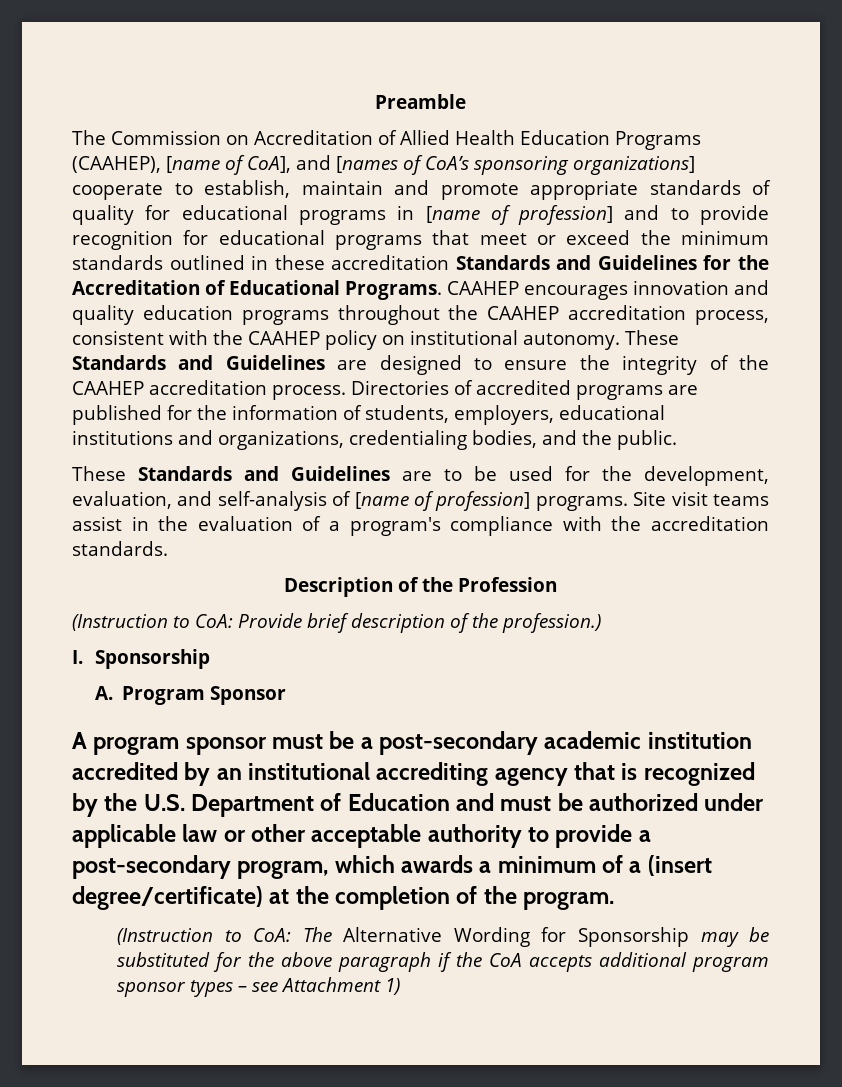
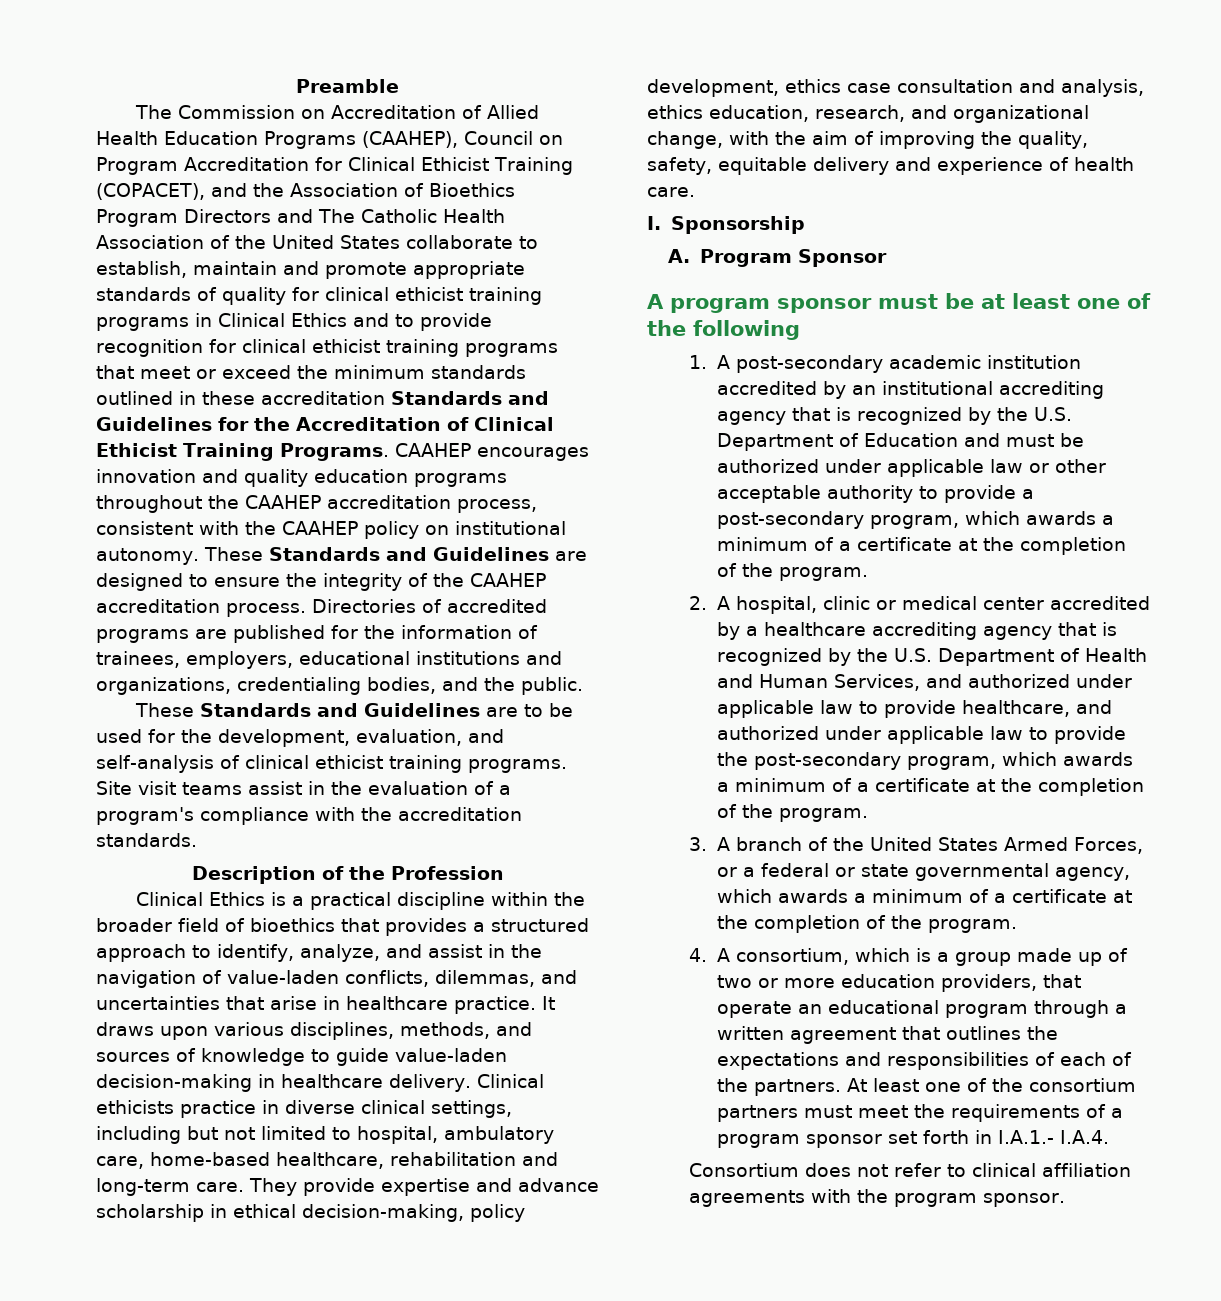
- The Commission on Accreditation of Allied Health Education Programs (CAAHEP), [name of CoA], and [names of CoA’s sponsoring organizations] cooperate to establish, maintain and promote appropriate standards of quality for educational programs in [name of profession] and to provide recognition for educational programs that meet or exceed the minimum standards outlined in these accreditation Standards and Guidelines for the Accreditation of Educational Programs.
+ The Commission on Accreditation of Allied Health Education Programs (CAAHEP), Council on Program Accreditation for Clinical Ethicist Training (COPACET), and the Association of Bioethics Program Directors and The Catholic Health Association of the United States collaborate to establish, maintain and promote appropriate standards of quality for clinical ethicist training programs in Clinical Ethics and to provide recognition for clinical ethicist training programs that meet or exceed the minimum standards outlined in these accreditation Standards and Guidelines for the Accreditation of Clinical Ethicist Training Programs.
- Directories of accredited programs are published for the information of students, employers, educational institutions and organizations, credentialing bodies, and the public.
+ Directories of accredited programs are published for the information of trainees, employers, educational institutions and organizations, credentialing bodies, and the public.
- These Standards and Guidelines are to be used for the development, evaluation, and self-analysis of [name of profession] programs.
+ These Standards and Guidelines are to be used for the development, evaluation, and self-analysis of clinical ethicist training programs.
- (Instruction to CoA: Provide brief description of the profession.)
+ Clinical Ethics is a practical discipline within the broader field of bioethics that provides a structured approach to identify, analyze, and assist in the navigation of value-laden conflicts, dilemmas, and uncertainties that arise in healthcare practice. It draws upon various disciplines, methods, and sources of knowledge to guide value-laden decision-making in healthcare delivery. Clinical ethicists practice in diverse clinical settings, including but not limited to hospital, ambulatory care, home-based healthcare, rehabilitation and long-term care. They provide expertise and advance scholarship in ethical decision-making, policy development, ethics case consultation and analysis, ethics education, research, and organizational change, with the aim of improving the quality, safety, equitable delivery and experience of health care.
- A program sponsor must be a post-secondary academic institution accredited by an institutional accrediting agency that is recognized by the U.S. Department of Education and must be authorized under applicable law or other acceptable authority to provide a post-secondary program, which awards a minimum of a (insert degree/certificate) at the completion of the program.
- (Instruction to CoA: The Alternative Wording for Sponsorship may be substituted for the above paragraph if the CoA accepts additional program sponsor types – see Attachment 1)
+ A program sponsor must be at least one of the following
+ 1. A post-secondary academic institution accredited by an institutional accrediting agency that is recognized by the U.S. Department of Education and must be authorized under applicable law or other acceptable authority to provide a post-secondary program, which awards a minimum of a certificate at the completion of the program.
+ 2. A hospital, clinic or medical center accredited by a healthcare accrediting agency that is recognized by the U.S. Department of Health and Human Services, and authorized under applicable law to provide healthcare, and authorized under applicable law to provide the post-secondary program, which awards a minimum of a certificate at the completion of the program.
+ 3. A branch of the United States Armed Forces, or a federal or state governmental agency, which awards a minimum of a certificate at the completion of the program.
+ 4. A consortium, which is a group made up of two or more education providers, that operate an educational program through a written agreement that outlines the expectations and responsibilities of each of the partners. At least one of the consortium partners must meet the requirements of a program sponsor set forth in I.A.1.- I.A.4.
+ Consortium does not refer to clinical affiliation agreements with the program sponsor.

